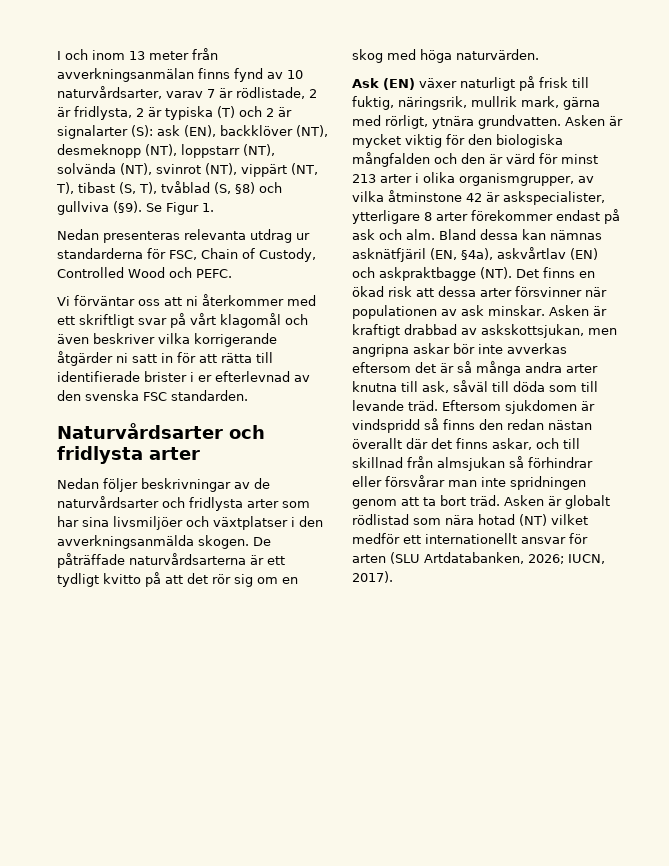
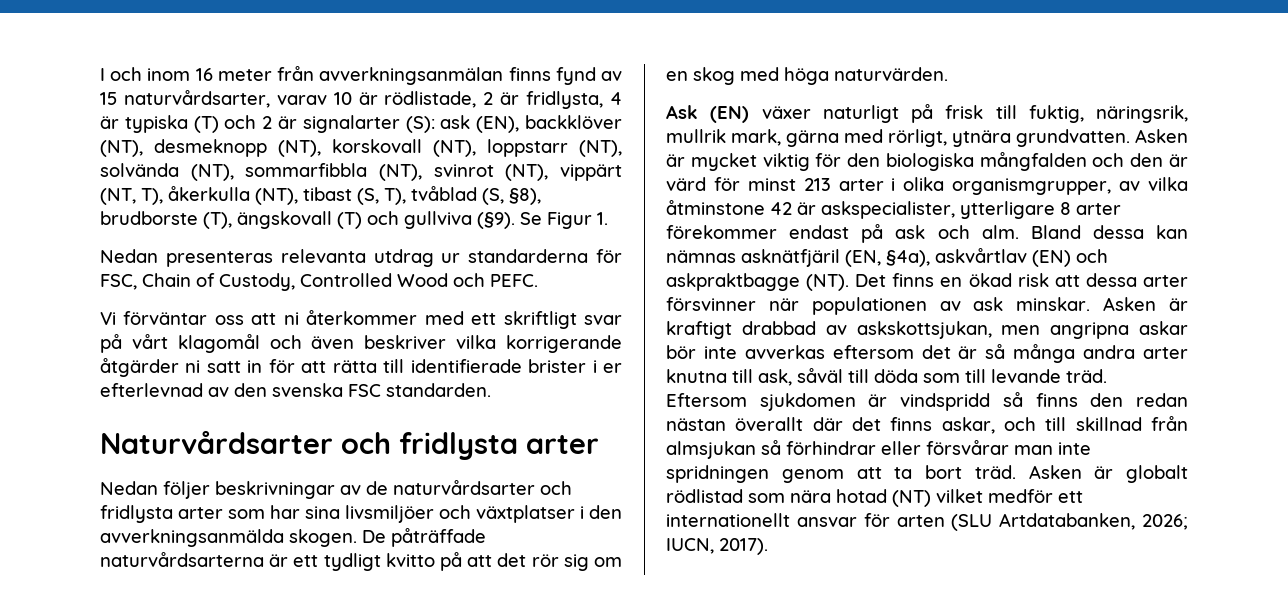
- I och inom 13 meter från avverkningsanmälan finns fynd av 10 naturvårdsarter, varav 7 är rödlistade, 2 är fridlysta, 2 är typiska (T) och 2 är signalarter (S): ask (EN), backklöver (NT), desmeknopp (NT), loppstarr (NT), solvända (NT), svinrot (NT), vippärt (NT, T), tibast (S, T), tvåblad (S, §8) och gullviva (§9).
+ I och inom 16 meter från avverkningsanmälan finns fynd av 15 naturvårdsarter, varav 10 är rödlistade, 2 är fridlysta, 4 är typiska (T) och 2 är signalarter (S): ask (EN), backklöver (NT), desmeknopp (NT), korskovall (NT), loppstarr (NT), solvända (NT), sommarfibbla (NT), svinrot (NT), vippärt (NT, T), åkerkulla (NT), tibast (S, T), tvåblad (S, §8), brudborste (T), ängskovall (T) och gullviva (§9).

